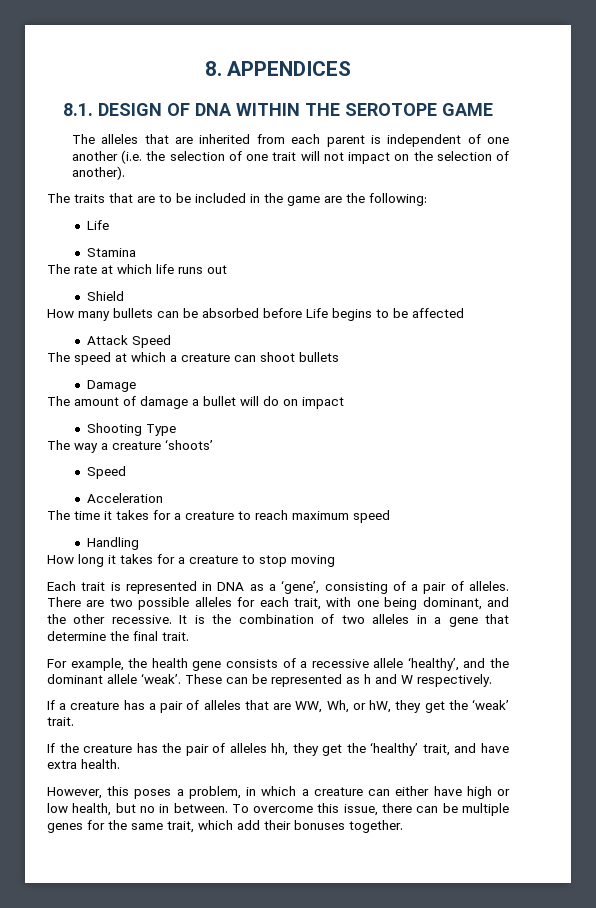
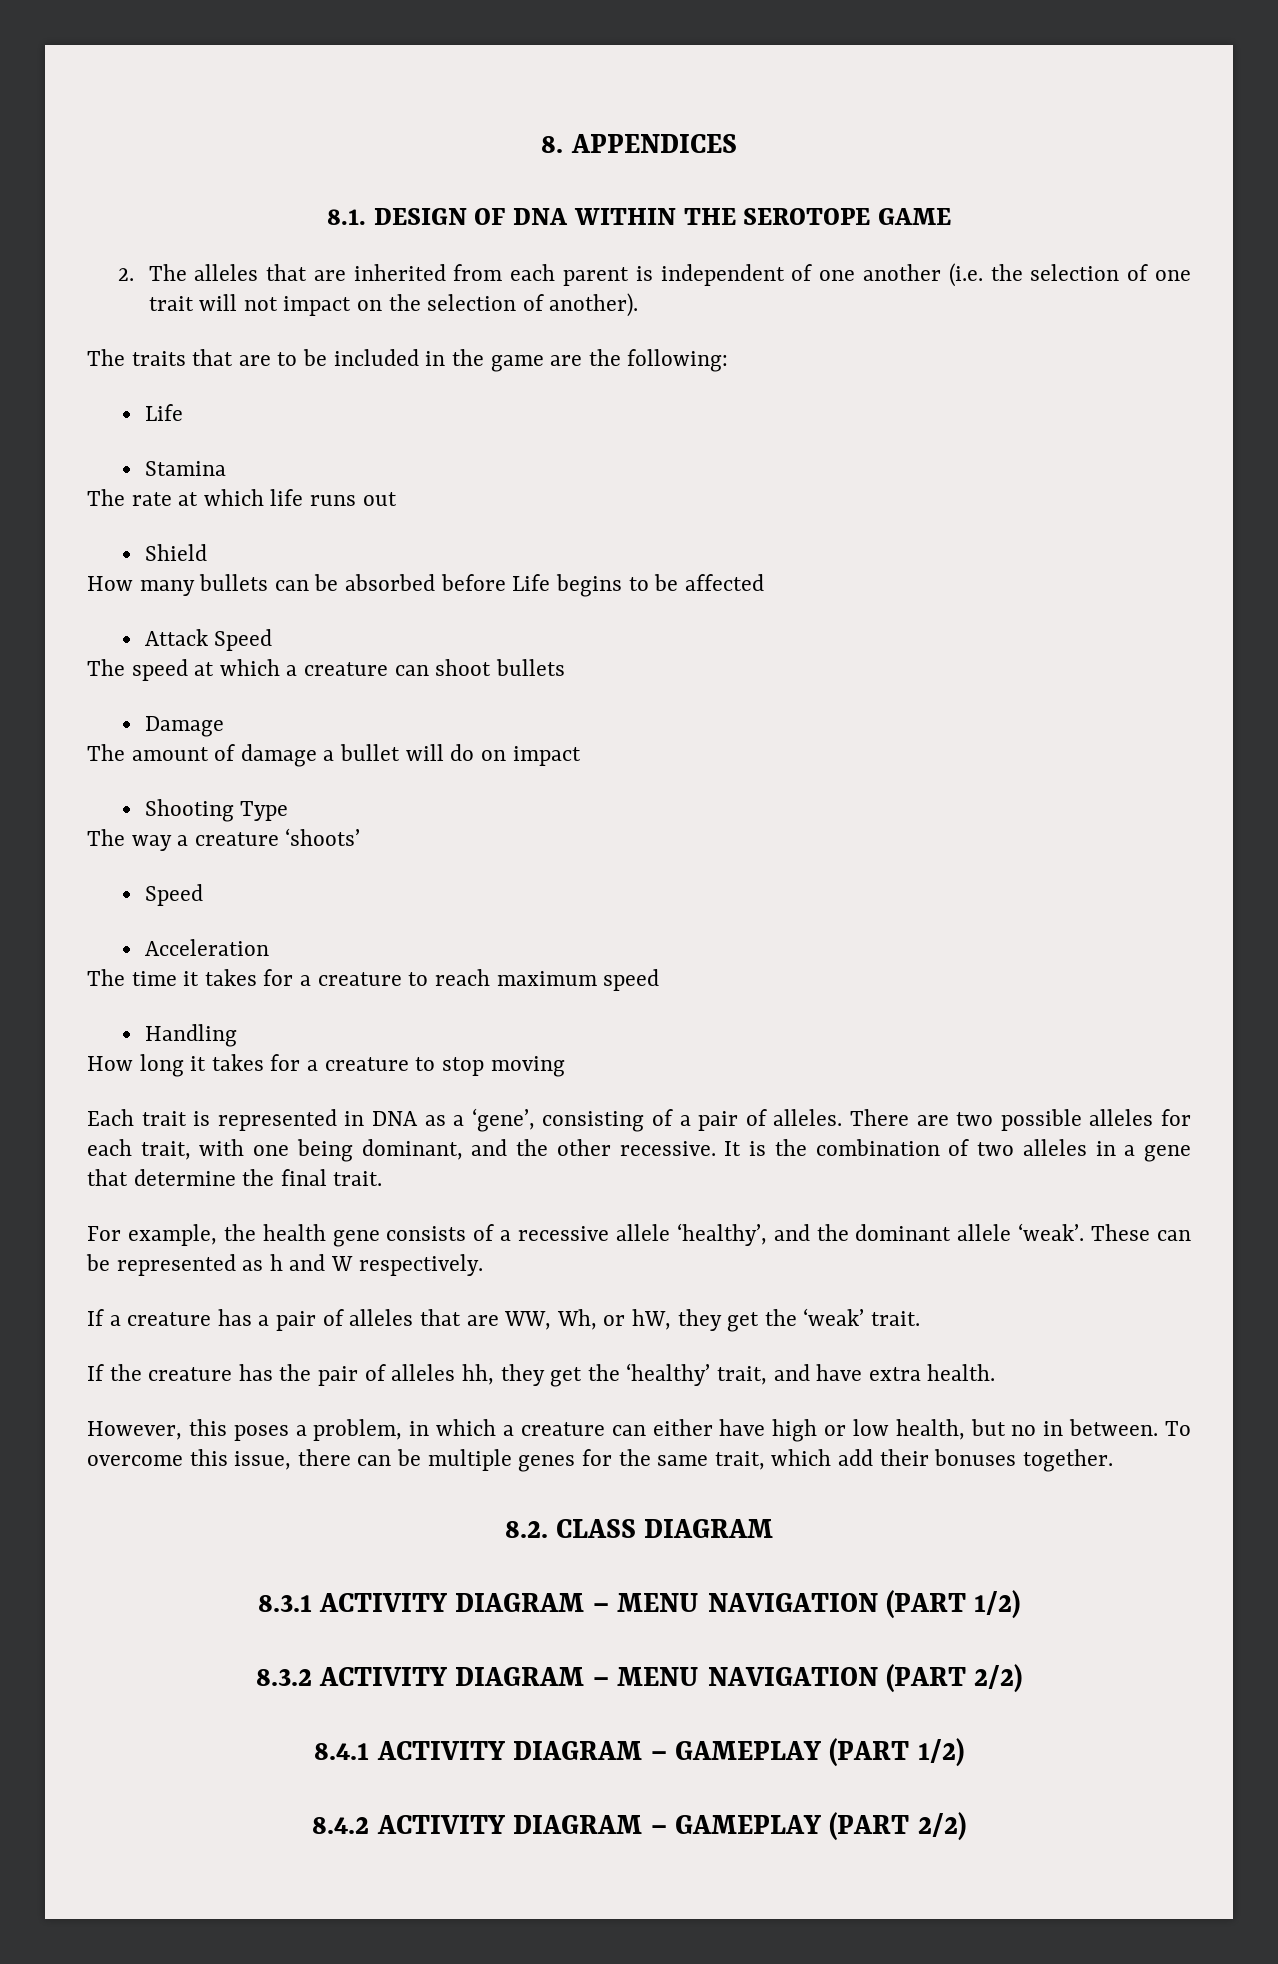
- The alleles that are inherited from each parent is independent of one another (i.e. the selection of one trait will not impact on the selection of another).
+ 2. The alleles that are inherited from each parent is independent of one another (i.e. the selection of one trait will not impact on the selection of another).
+ 8.2. CLASS DIAGRAM
+ 8.3.1 ACTIVITY DIAGRAM – MENU NAVIGATION (PART 1/2)
+ 8.3.2 ACTIVITY DIAGRAM – MENU NAVIGATION (PART 2/2)
+ 8.4.1 ACTIVITY DIAGRAM – GAMEPLAY (PART 1/2)
+ 8.4.2 ACTIVITY DIAGRAM – GAMEPLAY (PART 2/2)

